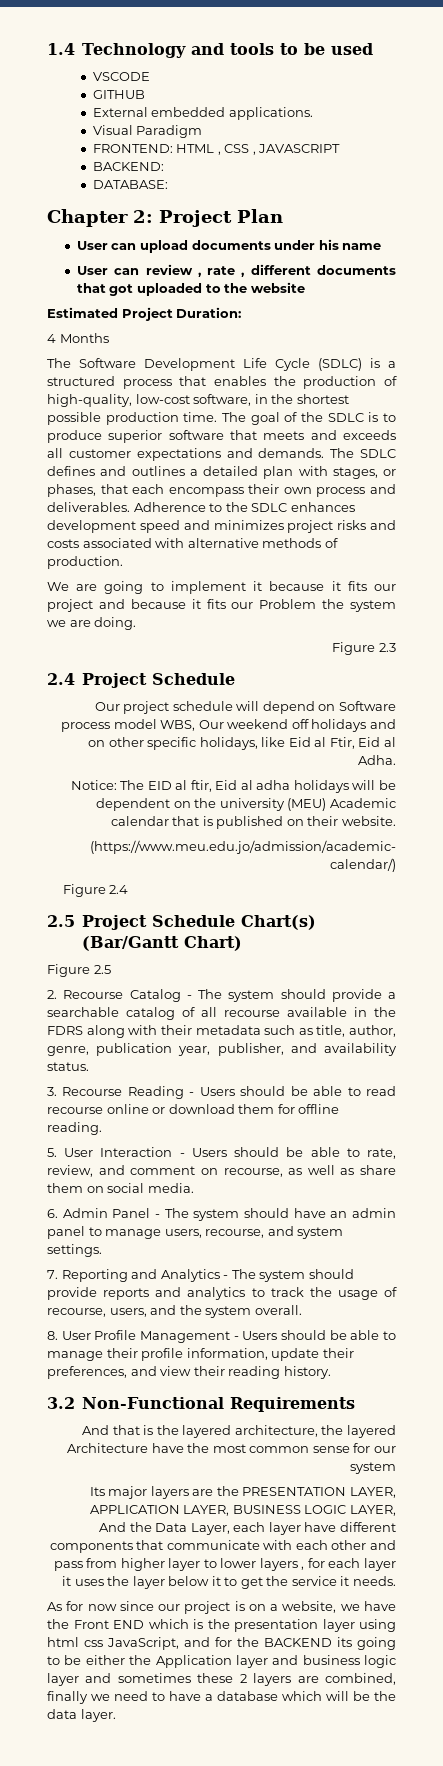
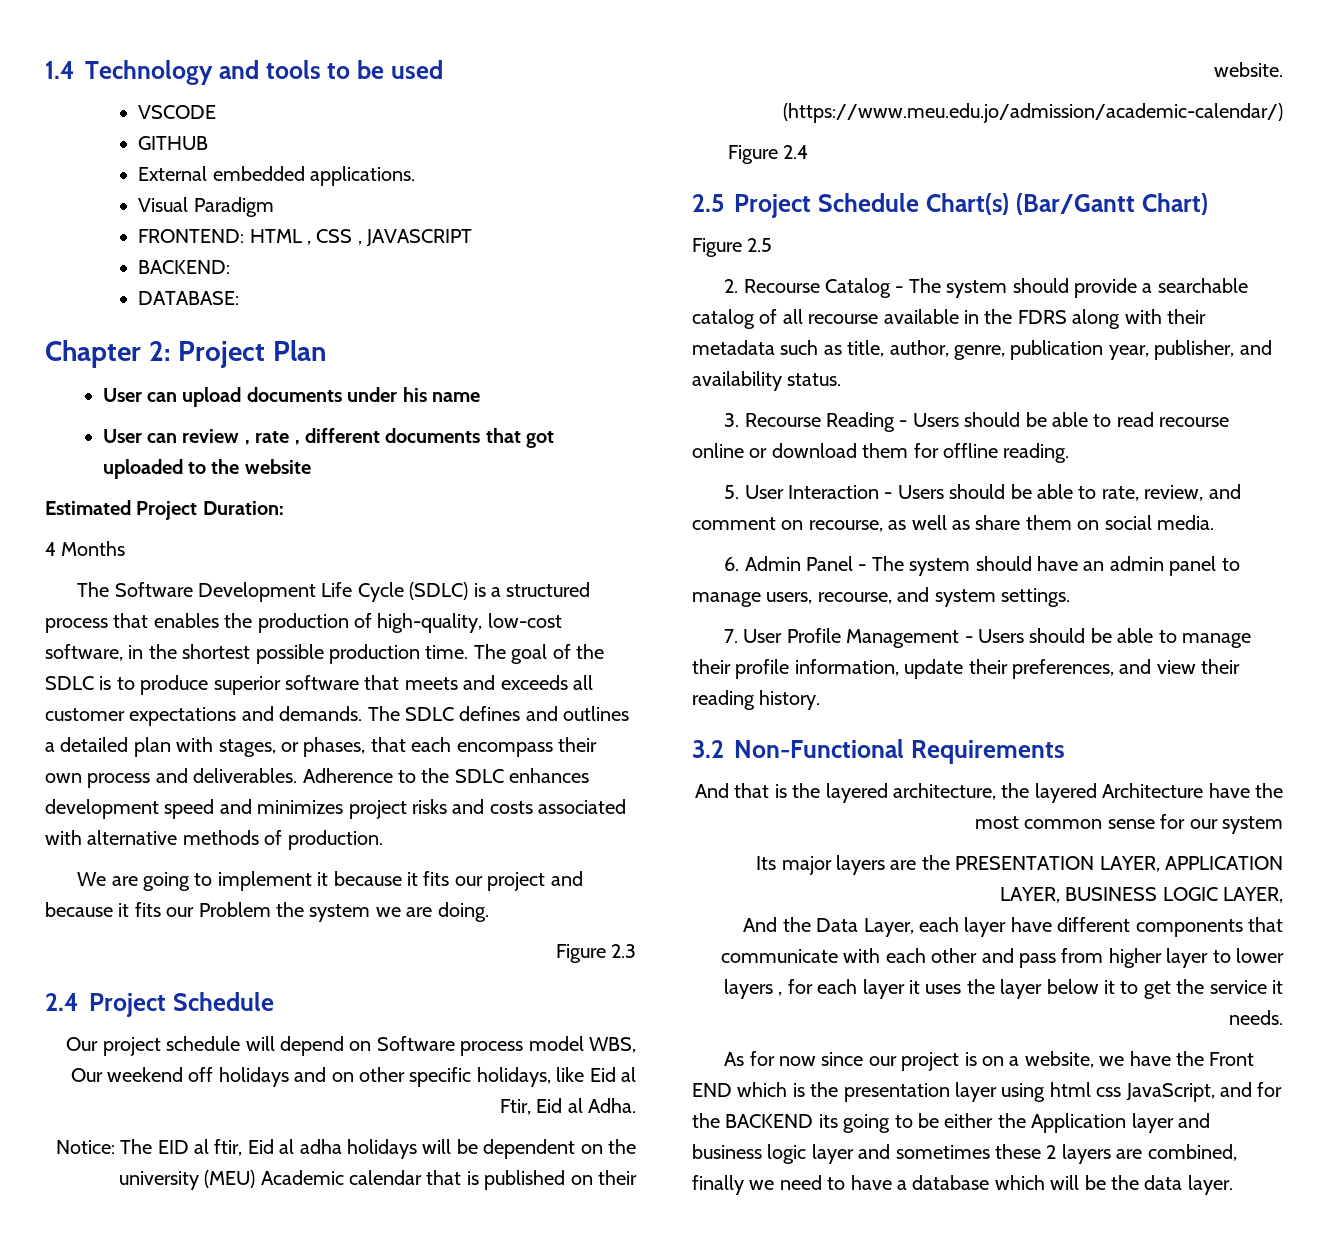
- 7. Reporting and Analytics - The system should provide reports and analytics to track the usage of recourse, users, and the system overall.
- 8. User Profile Management - Users should be able to manage their profile information, update their preferences, and view their reading history.
+ 7. User Profile Management - Users should be able to manage their profile information, update their preferences, and view their reading history.

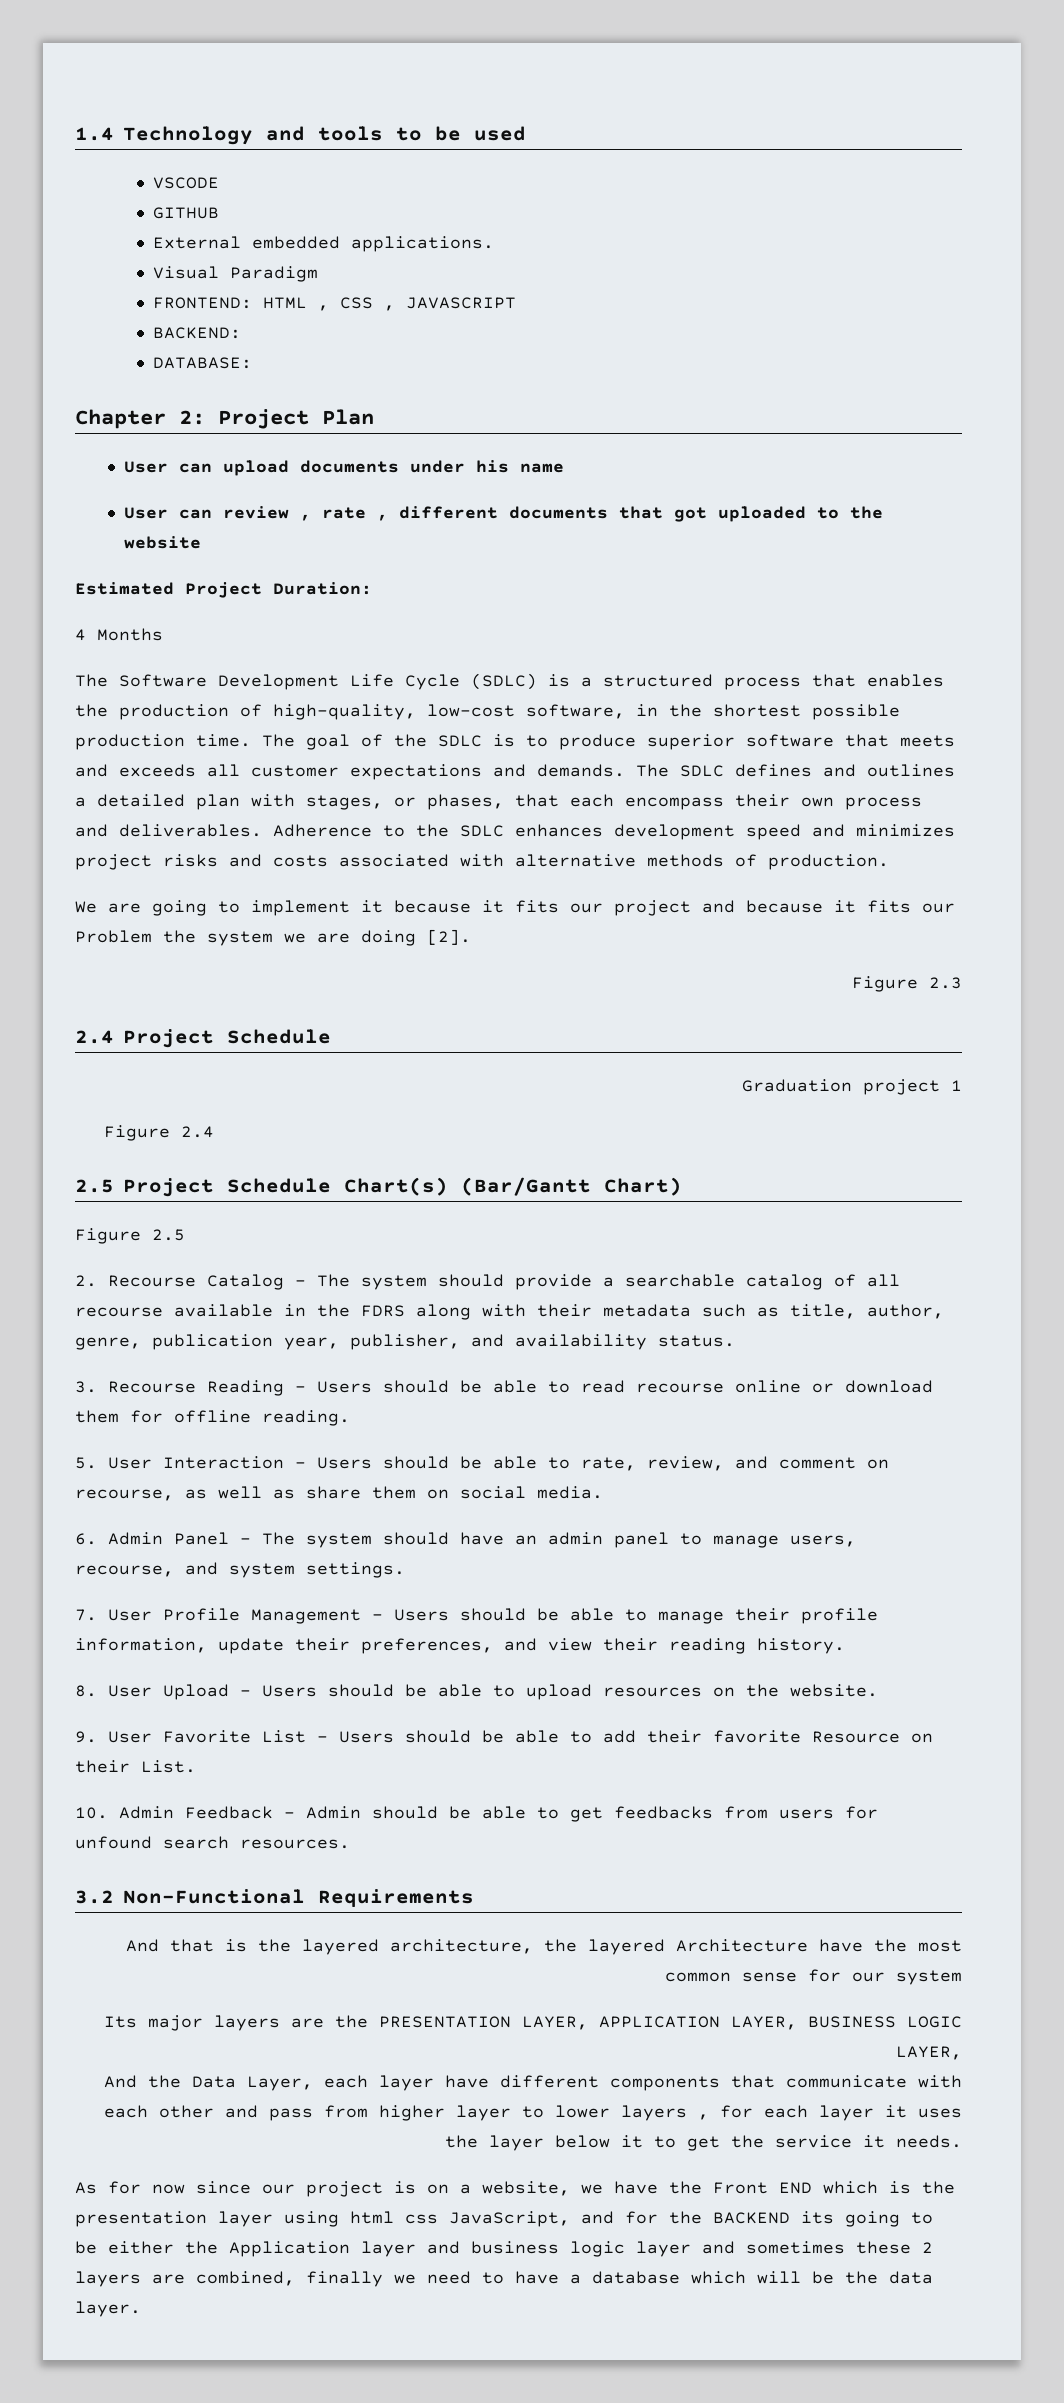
- We are going to implement it because it fits our project and because it fits our Problem the system we are doing.
+ We are going to implement it because it fits our project and because it fits our Problem the system we are doing [2].
- Our project schedule will depend on Software process model WBS, Our weekend off holidays and on other specific holidays, like Eid al Ftir, Eid al Adha.
- Notice: The EID al ftir, Eid al adha holidays will be dependent on the university (MEU) Academic calendar that is published on their website.
- (https://www.meu.edu.jo/admission/academic-calendar/)
+ Graduation project 1
+ 8. User Upload – Users should be able to upload resources on the website.
+ 9. User Favorite List – Users should be able to add their favorite Resource on their List.
+ 10. Admin Feedback – Admin should be able to get feedbacks from users for unfound search resources.

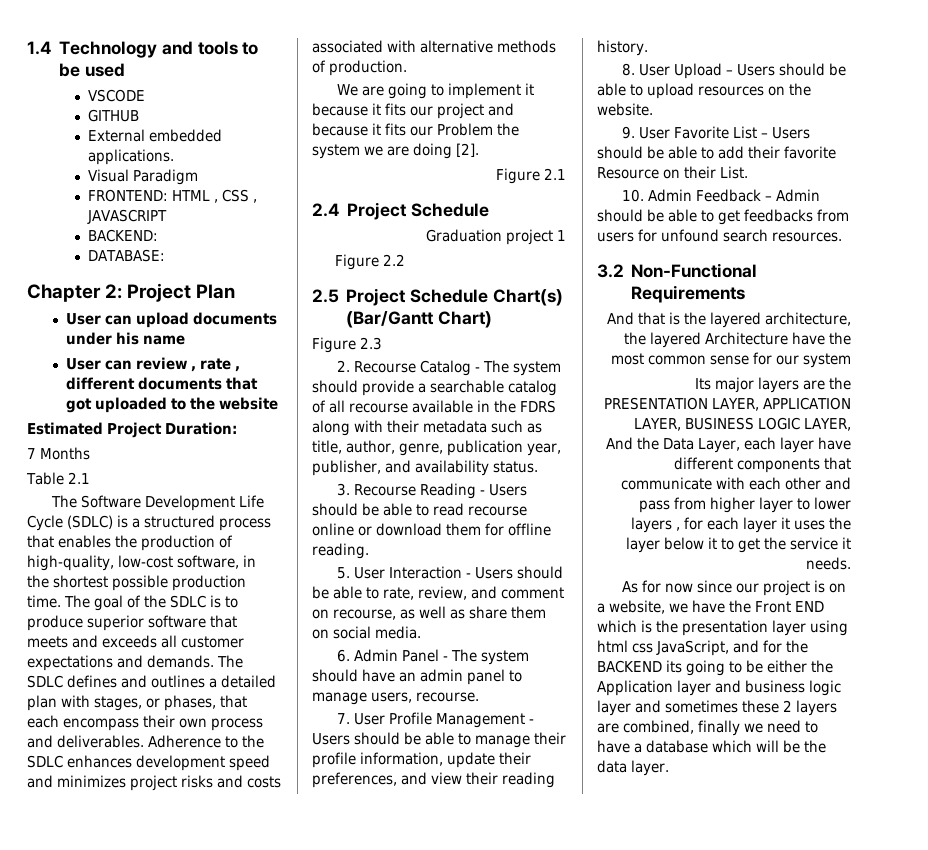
- 4 Months
+ 7 Months
+ Table 2.1
- Figure 2.3
+ Figure 2.1
- Figure 2.4
+ Figure 2.2
- Figure 2.5
+ Figure 2.3
- 6. Admin Panel - The system should have an admin panel to manage users, recourse, and system settings.
+ 6. Admin Panel - The system should have an admin panel to manage users, recourse.

